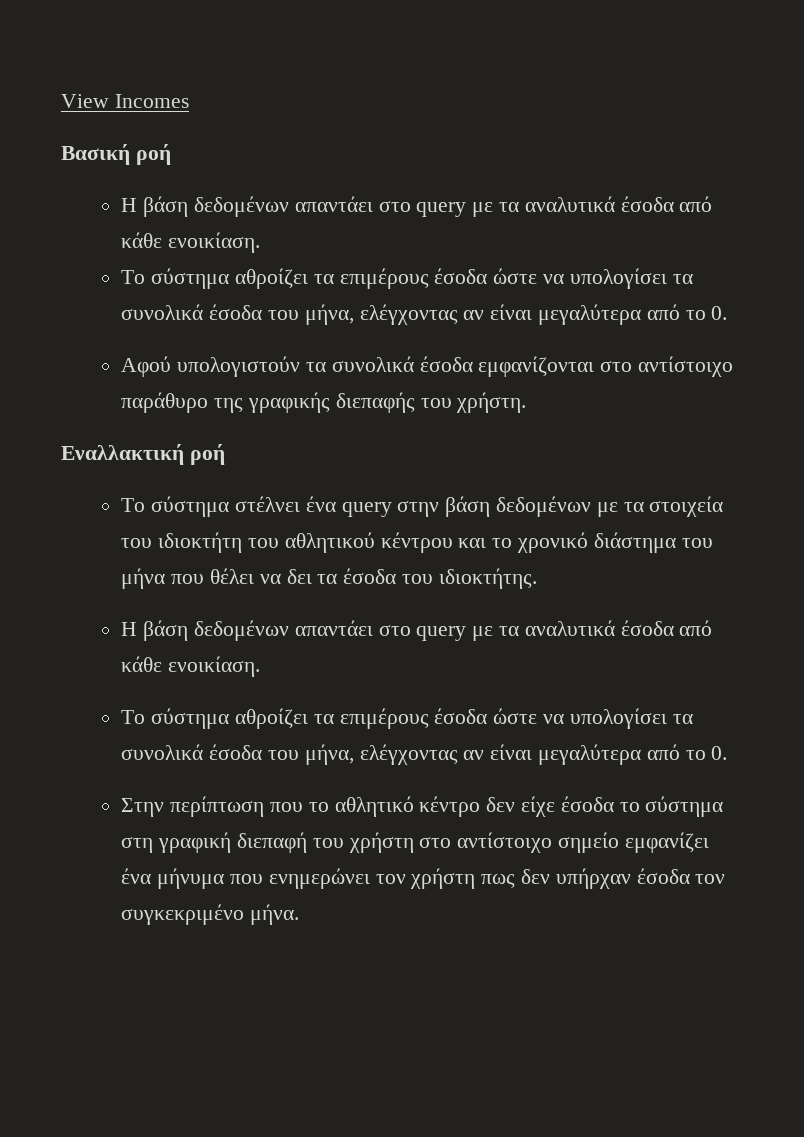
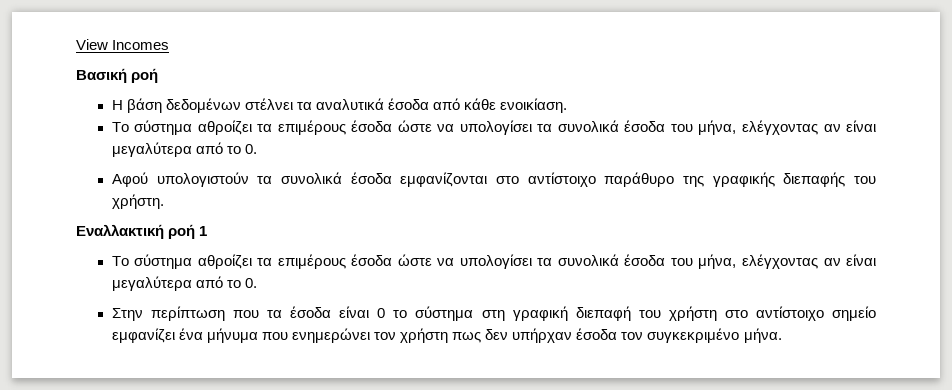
  Βασική ροή
- Η βάση δεδομένων απαντάει στο query με τα αναλυτικά έσοδα από κάθε ενοικίαση.
+ Η βάση δεδομένων στέλνει τα αναλυτικά έσοδα από κάθε ενοικίαση.
- Εναλλακτική ροή
- Το σύστημα στέλνει ένα query στην βάση δεδομένων με τα στοιχεία του ιδιοκτήτη του αθλητικού κέντρου και το χρονικό διάστημα του μήνα που θέλει να δει τα έσοδα του ιδιοκτήτης.
- Η βάση δεδομένων απαντάει στο query με τα αναλυτικά έσοδα από κάθε ενοικίαση.
+ Εναλλακτική ροή 1
- Στην περίπτωση που το αθλητικό κέντρο δεν είχε έσοδα το σύστημα στη γραφική διεπαφή του χρήστη στο αντίστοιχο σημείο εμφανίζει ένα μήνυμα που ενημερώνει τον χρήστη πως δεν υπήρχαν έσοδα τον συγκεκριμένο μήνα.
+ Στην περίπτωση που τα έσοδα είναι 0 το σύστημα στη γραφική διεπαφή του χρήστη στο αντίστοιχο σημείο εμφανίζει ένα μήνυμα που ενημερώνει τον χρήστη πως δεν υπήρχαν έσοδα τον συγκεκριμένο μήνα.

